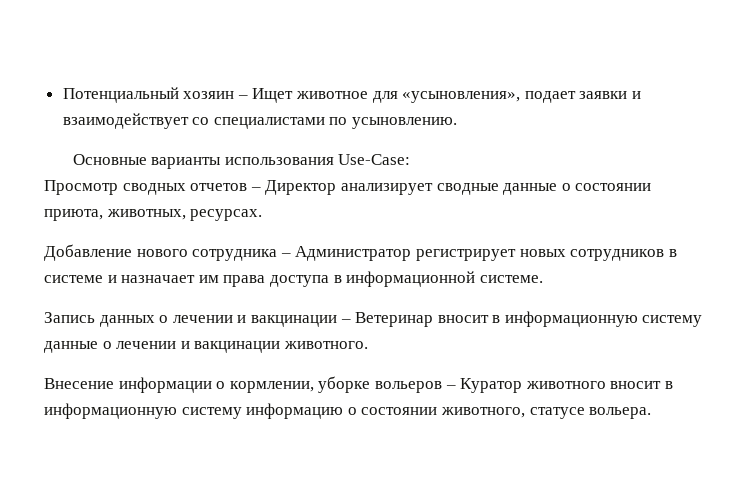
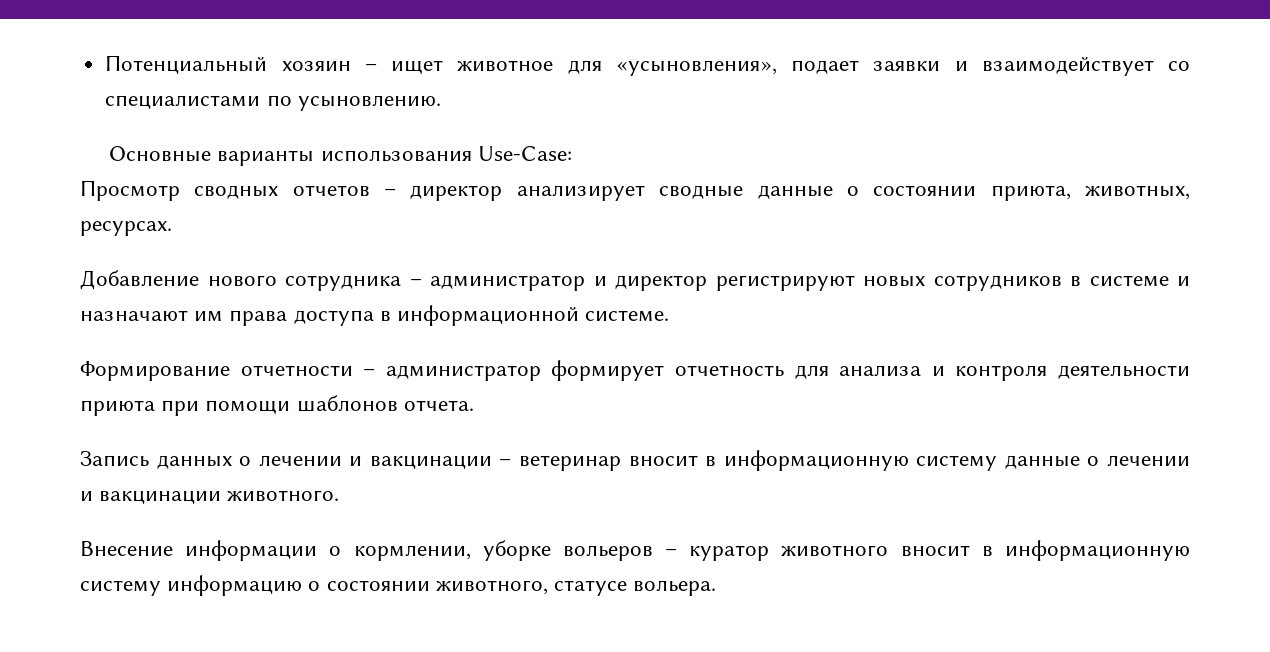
- Потенциальный хозяин – Ищет животное для «усыновления», подает заявки и взаимодействует со специалистами по усыновлению.
+ Потенциальный хозяин – ищет животное для «усыновления», подает заявки и взаимодействует со специалистами по усыновлению.
- Просмотр сводных отчетов – Директор анализирует сводные данные о состоянии приюта, животных, ресурсах.
+ Просмотр сводных отчетов – директор анализирует сводные данные о состоянии приюта, животных, ресурсах.
- Добавление нового сотрудника – Администратор регистрирует новых сотрудников в системе и назначает им права доступа в информационной системе.
+ Добавление нового сотрудника – администратор и директор регистрируют новых сотрудников в системе и назначают им права доступа в информационной системе.
+ Формирование отчетности – администратор формирует отчетность для анализа и контроля деятельности приюта при помощи шаблонов отчета.
- Запись данных о лечении и вакцинации – Ветеринар вносит в информационную систему данные о лечении и вакцинации животного.
+ Запись данных о лечении и вакцинации – ветеринар вносит в информационную систему данные о лечении и вакцинации животного.
- Внесение информации о кормлении, уборке вольеров – Куратор животного вносит в информационную систему информацию о состоянии животного, статусе вольера.
+ Внесение информации о кормлении, уборке вольеров – куратор животного вносит в информационную систему информацию о состоянии животного, статусе вольера.

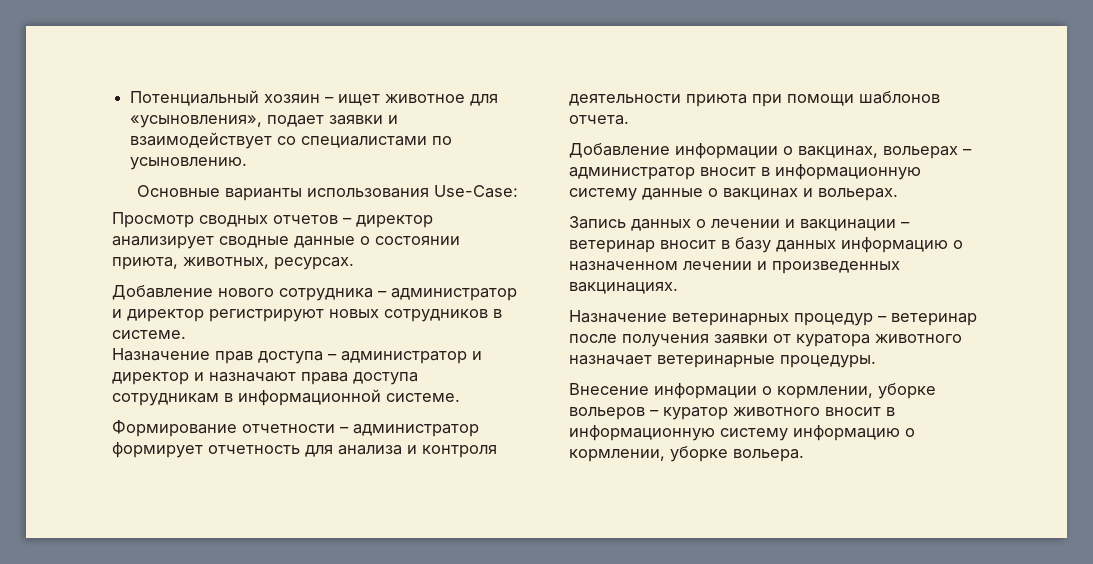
- Добавление нового сотрудника – администратор и директор регистрируют новых сотрудников в системе и назначают им права доступа в информационной системе.
+ Добавление нового сотрудника – администратор и директор регистрируют новых сотрудников в системе.
+ Назначение прав доступа – администратор и директор и назначают права доступа сотрудникам в информационной системе.
+ Добавление информации о вакцинах, вольерах – администратор вносит в информационную систему данные о вакцинах и вольерах.
- Запись данных о лечении и вакцинации – ветеринар вносит в информационную систему данные о лечении и вакцинации животного.
+ Запись данных о лечении и вакцинации – ветеринар вносит в базу данных информацию о назначенном лечении и произведенных вакцинациях.
+ Назначение ветеринарных процедур – ветеринар после получения заявки от куратора животного назначает ветеринарные процедуры.
- Внесение информации о кормлении, уборке вольеров – куратор животного вносит в информационную систему информацию о состоянии животного, статусе вольера.
+ Внесение информации о кормлении, уборке вольеров – куратор животного вносит в информационную систему информацию о кормлении, уборке вольера.

